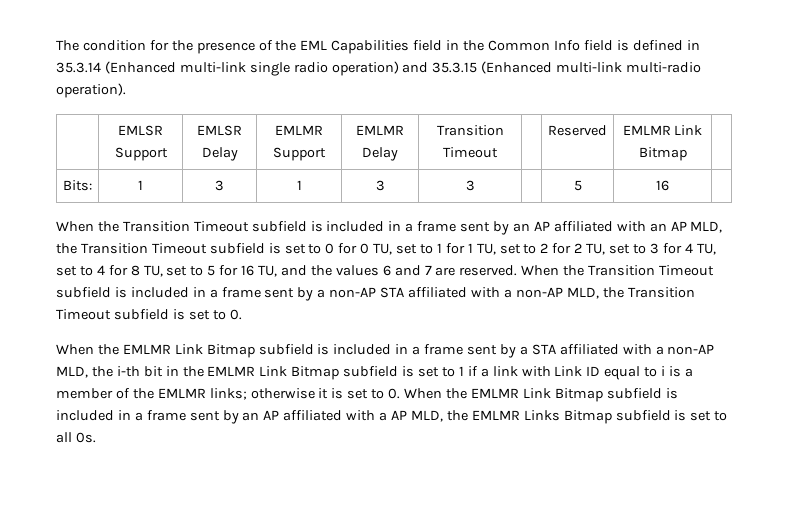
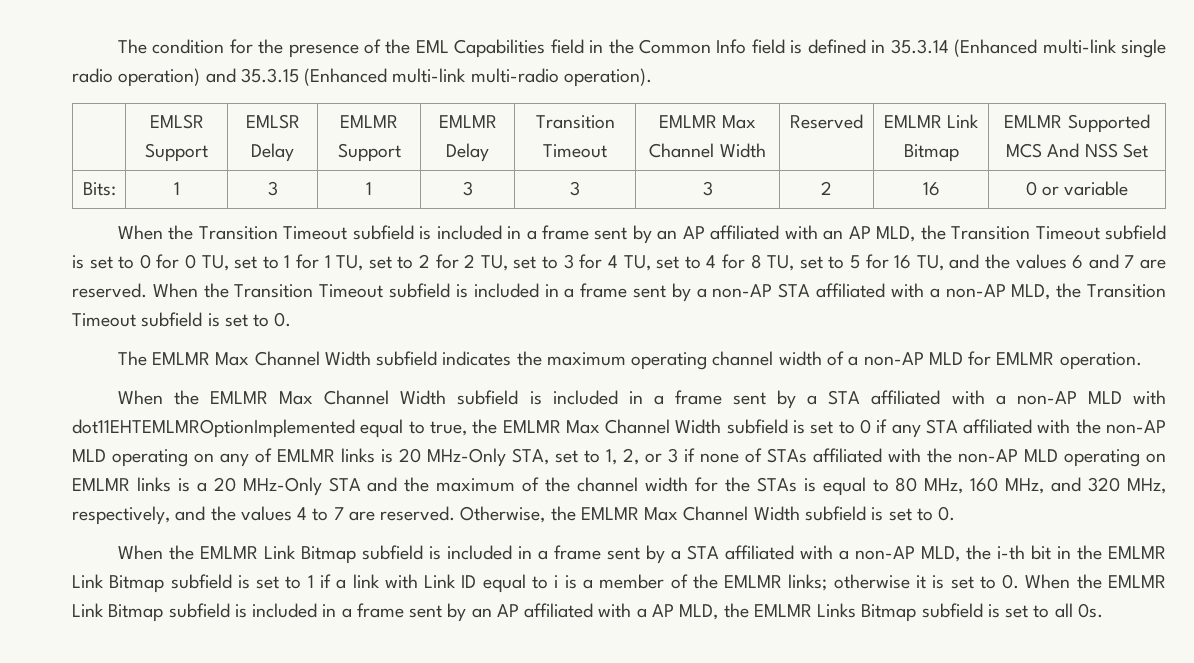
- | EMLSR Support | EMLSR Delay | EMLMR Support | EMLMR Delay | Transition Timeout | | Reserved | EMLMR Link Bitmap |
+ | EMLSR Support | EMLSR Delay | EMLMR Support | EMLMR Delay | Transition Timeout | EMLMR Max Channel Width | Reserved | EMLMR Link Bitmap | EMLMR Supported MCS And NSS Set
- Bits: | 1 | 3 | 1 | 3 | 3 | | 5 | 16 |
+ Bits: | 1 | 3 | 1 | 3 | 3 | 3 | 2 | 16 | 0 or variable
+ The EMLMR Max Channel Width subfield indicates the maximum operating channel width of a non-AP MLD for EMLMR operation.
+ When the EMLMR Max Channel Width subfield is included in a frame sent by a STA affiliated with a non-AP MLD with dot11EHTEMLMROptionImplemented equal to true, the EMLMR Max Channel Width subfield is set to 0 if any STA affiliated with the non-AP MLD operating on any of EMLMR links is 20 MHz-Only STA, set to 1, 2, or 3 if none of STAs affiliated with the non-AP MLD operating on EMLMR links is a 20 MHz-Only STA and the maximum of the channel width for the STAs is equal to 80 MHz, 160 MHz, and 320 MHz, respectively, and the values 4 to 7 are reserved. Otherwise, the EMLMR Max Channel Width subfield is set to 0.

